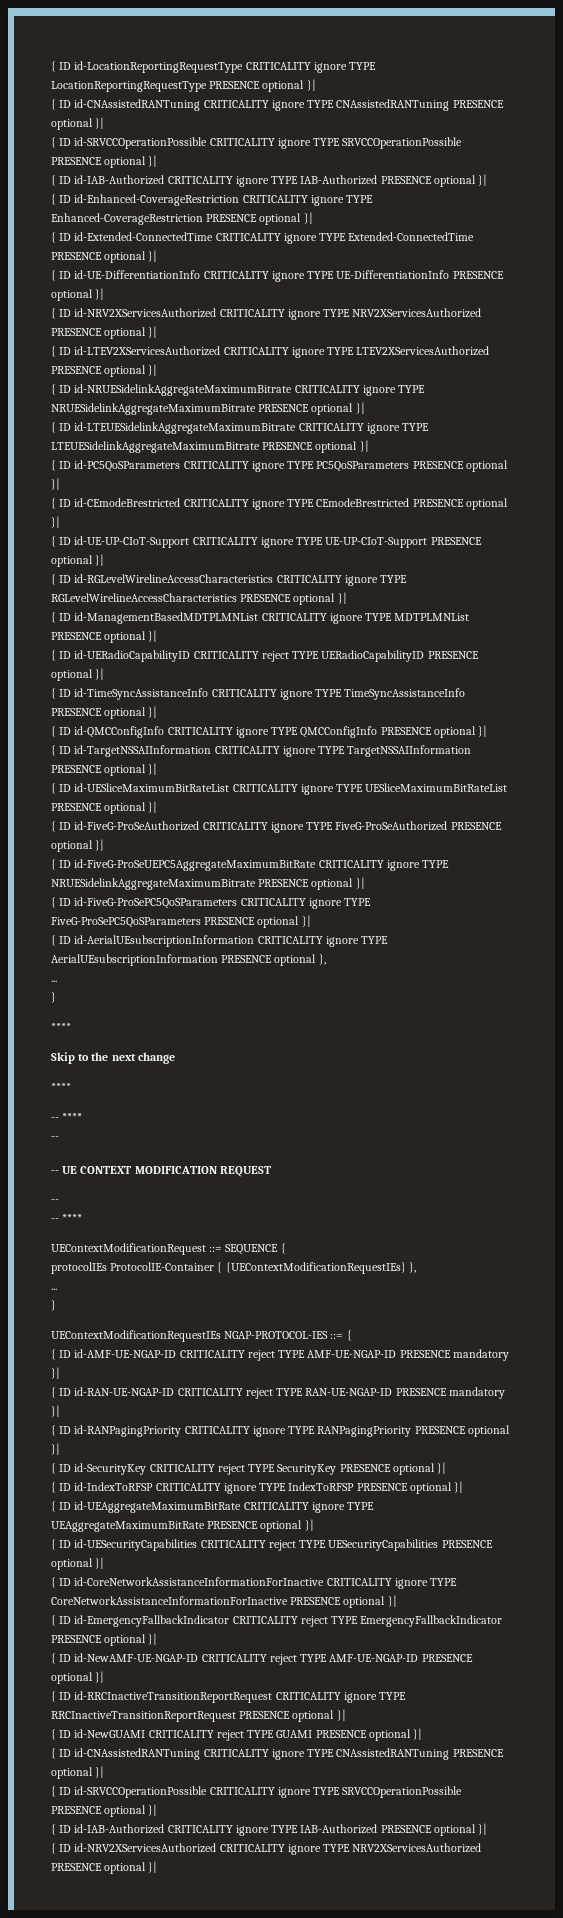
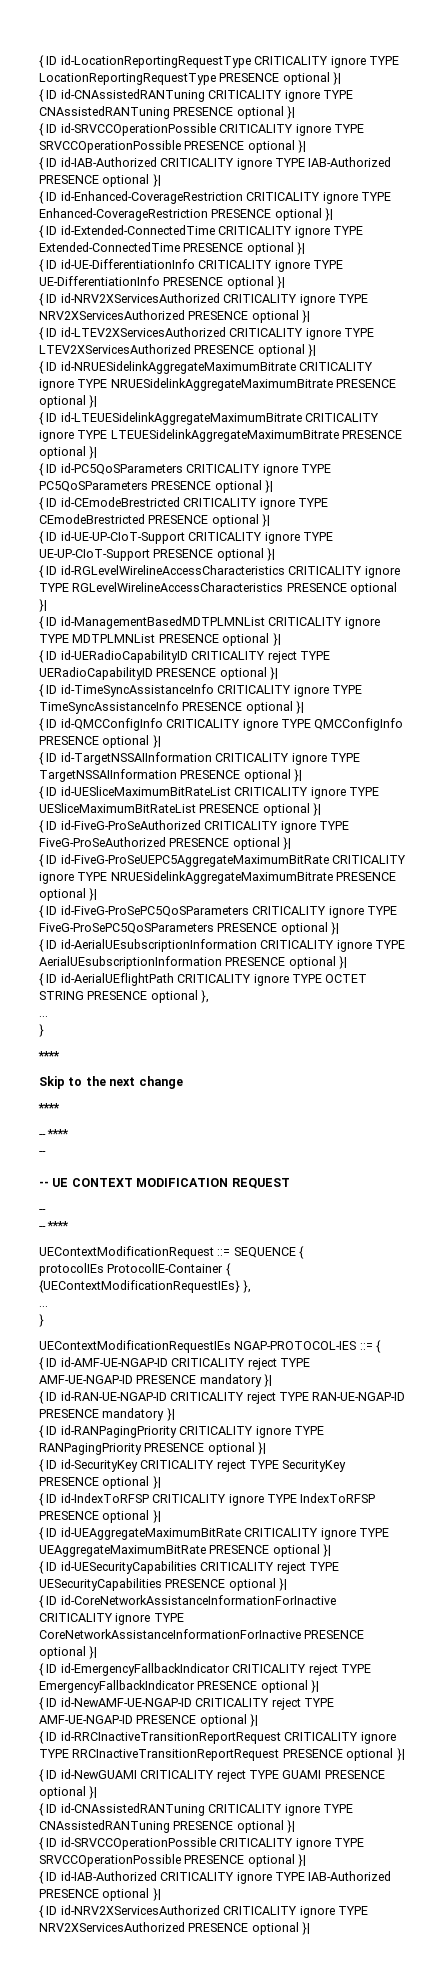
- { ID id-AerialUEsubscriptionInformation CRITICALITY ignore TYPE AerialUEsubscriptionInformation PRESENCE optional },
+ { ID id-AerialUEsubscriptionInformation CRITICALITY ignore TYPE AerialUEsubscriptionInformation PRESENCE optional }|
+ { ID id-AerialUEflightPath CRITICALITY ignore TYPE OCTET STRING PRESENCE optional },

